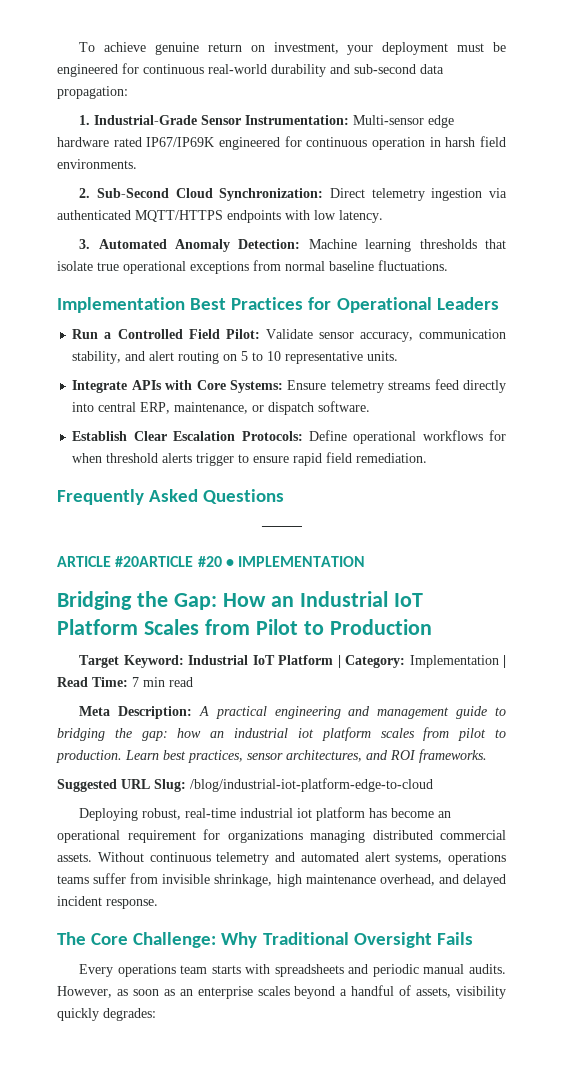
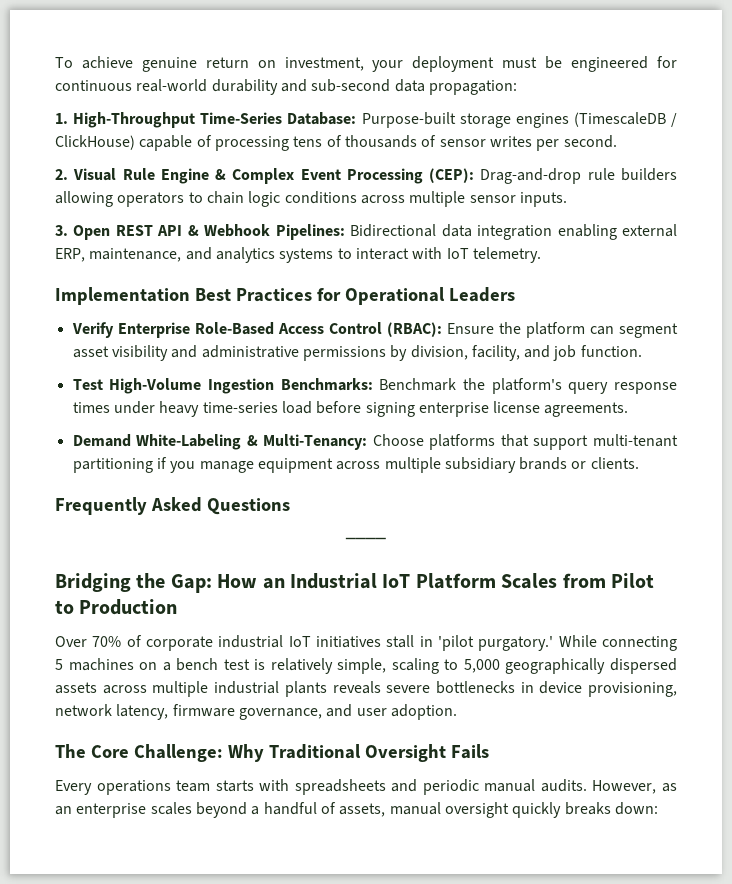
- 1. Industrial-Grade Sensor Instrumentation: Multi-sensor edge hardware rated IP67/IP69K engineered for continuous operation in harsh field environments.
- 2. Sub-Second Cloud Synchronization: Direct telemetry ingestion via authenticated MQTT/HTTPS endpoints with low latency.
- 3. Automated Anomaly Detection: Machine learning thresholds that isolate true operational exceptions from normal baseline fluctuations.
+ 1. High-Throughput Time-Series Database: Purpose-built storage engines (TimescaleDB / ClickHouse) capable of processing tens of thousands of sensor writes per second.
+ 2. Visual Rule Engine & Complex Event Processing (CEP): Drag-and-drop rule builders allowing operators to chain logic conditions across multiple sensor inputs.
+ 3. Open REST API & Webhook Pipelines: Bidirectional data integration enabling external ERP, maintenance, and analytics systems to interact with IoT telemetry.
- Run a Controlled Field Pilot: Validate sensor accuracy, communication stability, and alert routing on 5 to 10 representative units.
- Integrate APIs with Core Systems: Ensure telemetry streams feed directly into central ERP, maintenance, or dispatch software.
- Establish Clear Escalation Protocols: Define operational workflows for when threshold alerts trigger to ensure rapid field remediation.
+ Verify Enterprise Role-Based Access Control (RBAC): Ensure the platform can segment asset visibility and administrative permissions by division, facility, and job function.
+ Test High-Volume Ingestion Benchmarks: Benchmark the platform's query response times under heavy time-series load before signing enterprise license agreements.
+ Demand White-Labeling & Multi-Tenancy: Choose platforms that support multi-tenant partitioning if you manage equipment across multiple subsidiary brands or clients.
- ARTICLE #20ARTICLE #20 • IMPLEMENTATION
- Target Keyword: Industrial IoT Platform | Category: Implementation | Read Time: 7 min read
- Meta Description: A practical engineering and management guide to bridging the gap: how an industrial iot platform scales from pilot to production. Learn best practices, sensor architectures, and ROI frameworks.
- Suggested URL Slug: /blog/industrial-iot-platform-edge-to-cloud
- Deploying robust, real-time industrial iot platform has become an operational requirement for organizations managing distributed commercial assets. Without continuous telemetry and automated alert systems, operations teams suffer from invisible shrinkage, high maintenance overhead, and delayed incident response.
+ Over 70% of corporate industrial IoT initiatives stall in 'pilot purgatory.' While connecting 5 machines on a bench test is relatively simple, scaling to 5,000 geographically dispersed assets across multiple industrial plants reveals severe bottlenecks in device provisioning, network latency, firmware governance, and user adoption.
- However, as soon as an enterprise scales beyond a handful of assets, visibility quickly degrades:
+ However, as an enterprise scales beyond a handful of assets, manual oversight quickly breaks down:

